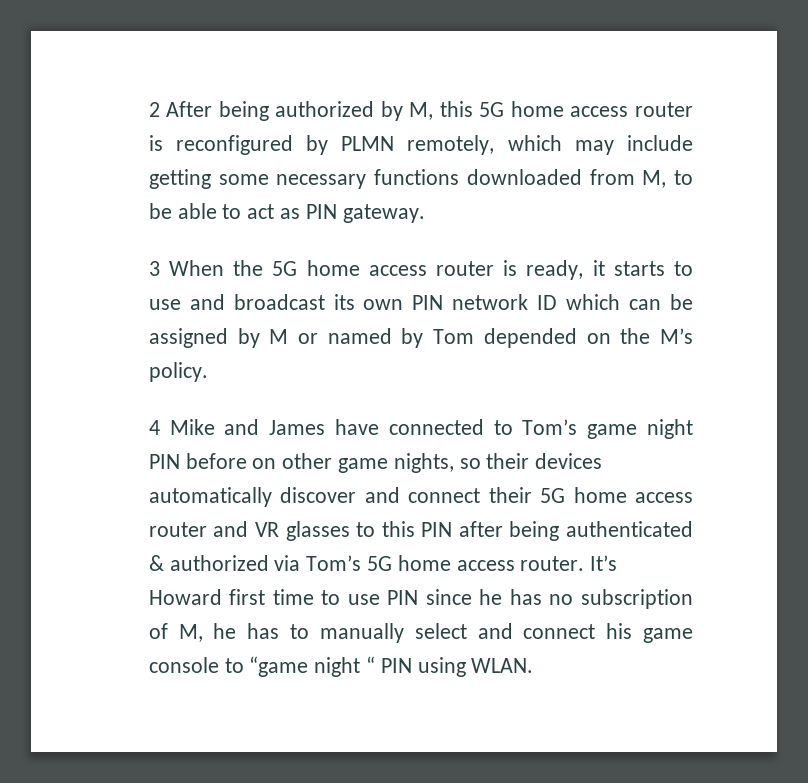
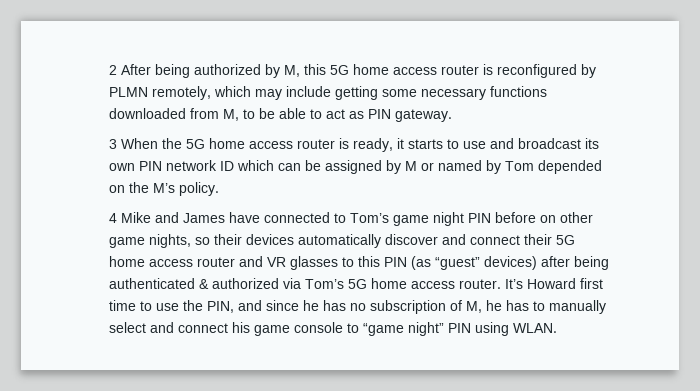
- 4 Mike and James have connected to Tom’s game night PIN before on other game nights, so their devices automatically discover and connect their 5G home access router and VR glasses to this PIN after being authenticated & authorized via Tom’s 5G home access router.
+ 4 Mike and James have connected to Tom’s game night PIN before on other game nights, so their devices automatically discover and connect their 5G home access router and VR glasses to this PIN (as “guest” devices) after being authenticated & authorized via Tom’s 5G home access router.
- It’s Howard first time to use PIN since he has no subscription of M, he has to manually select and connect his game console to “game night “ PIN using WLAN.
+ It’s Howard first time to use the PIN, and since he has no subscription of M, he has to manually select and connect his game console to “game night” PIN using WLAN.

